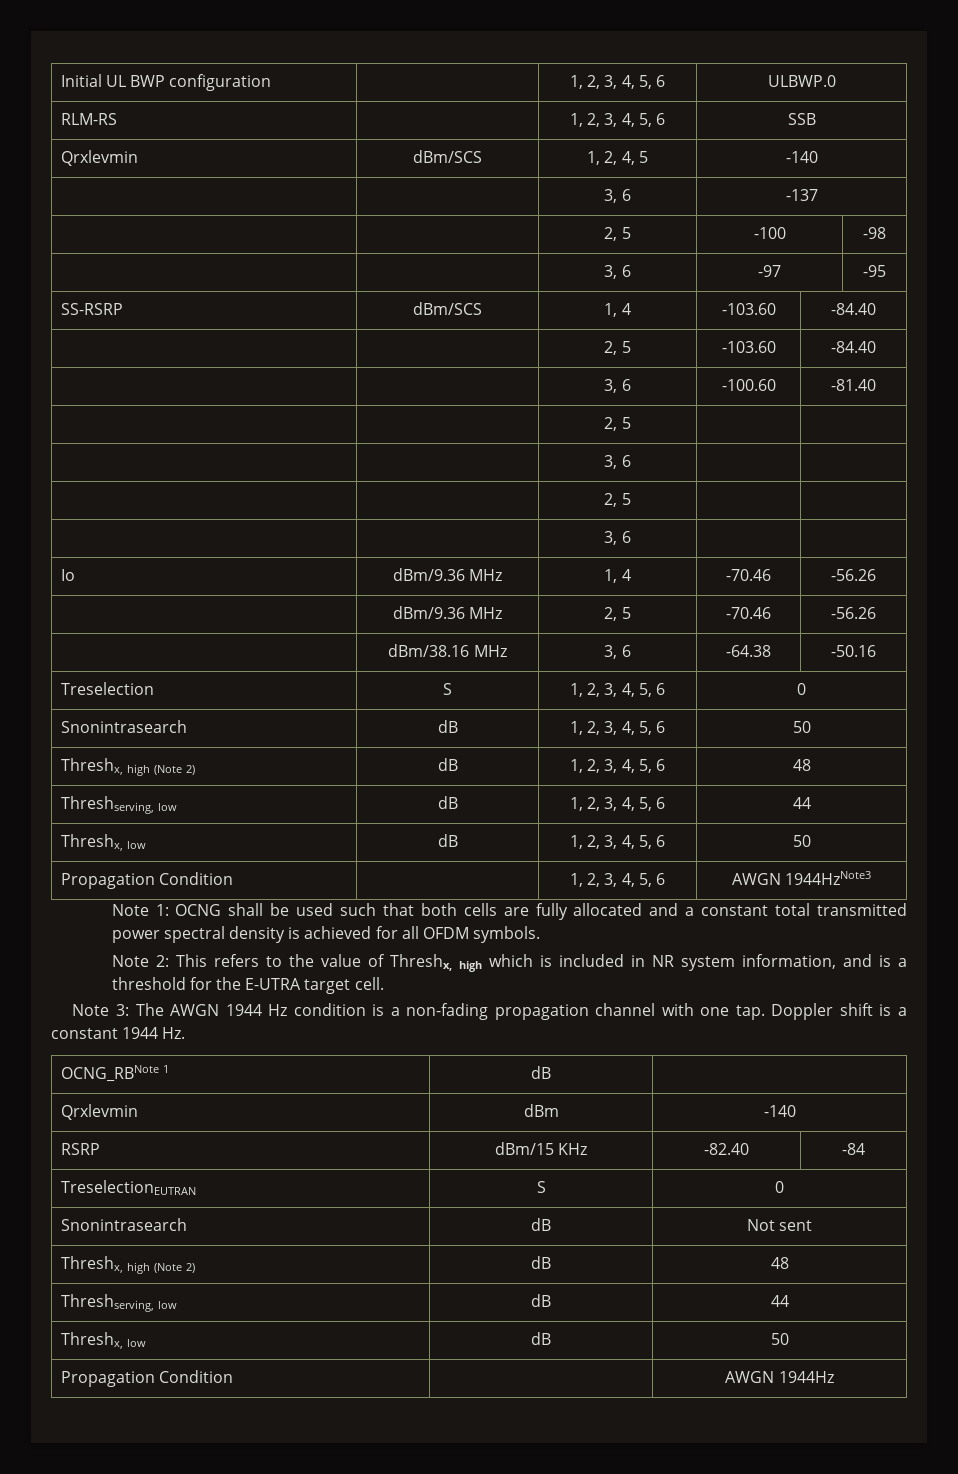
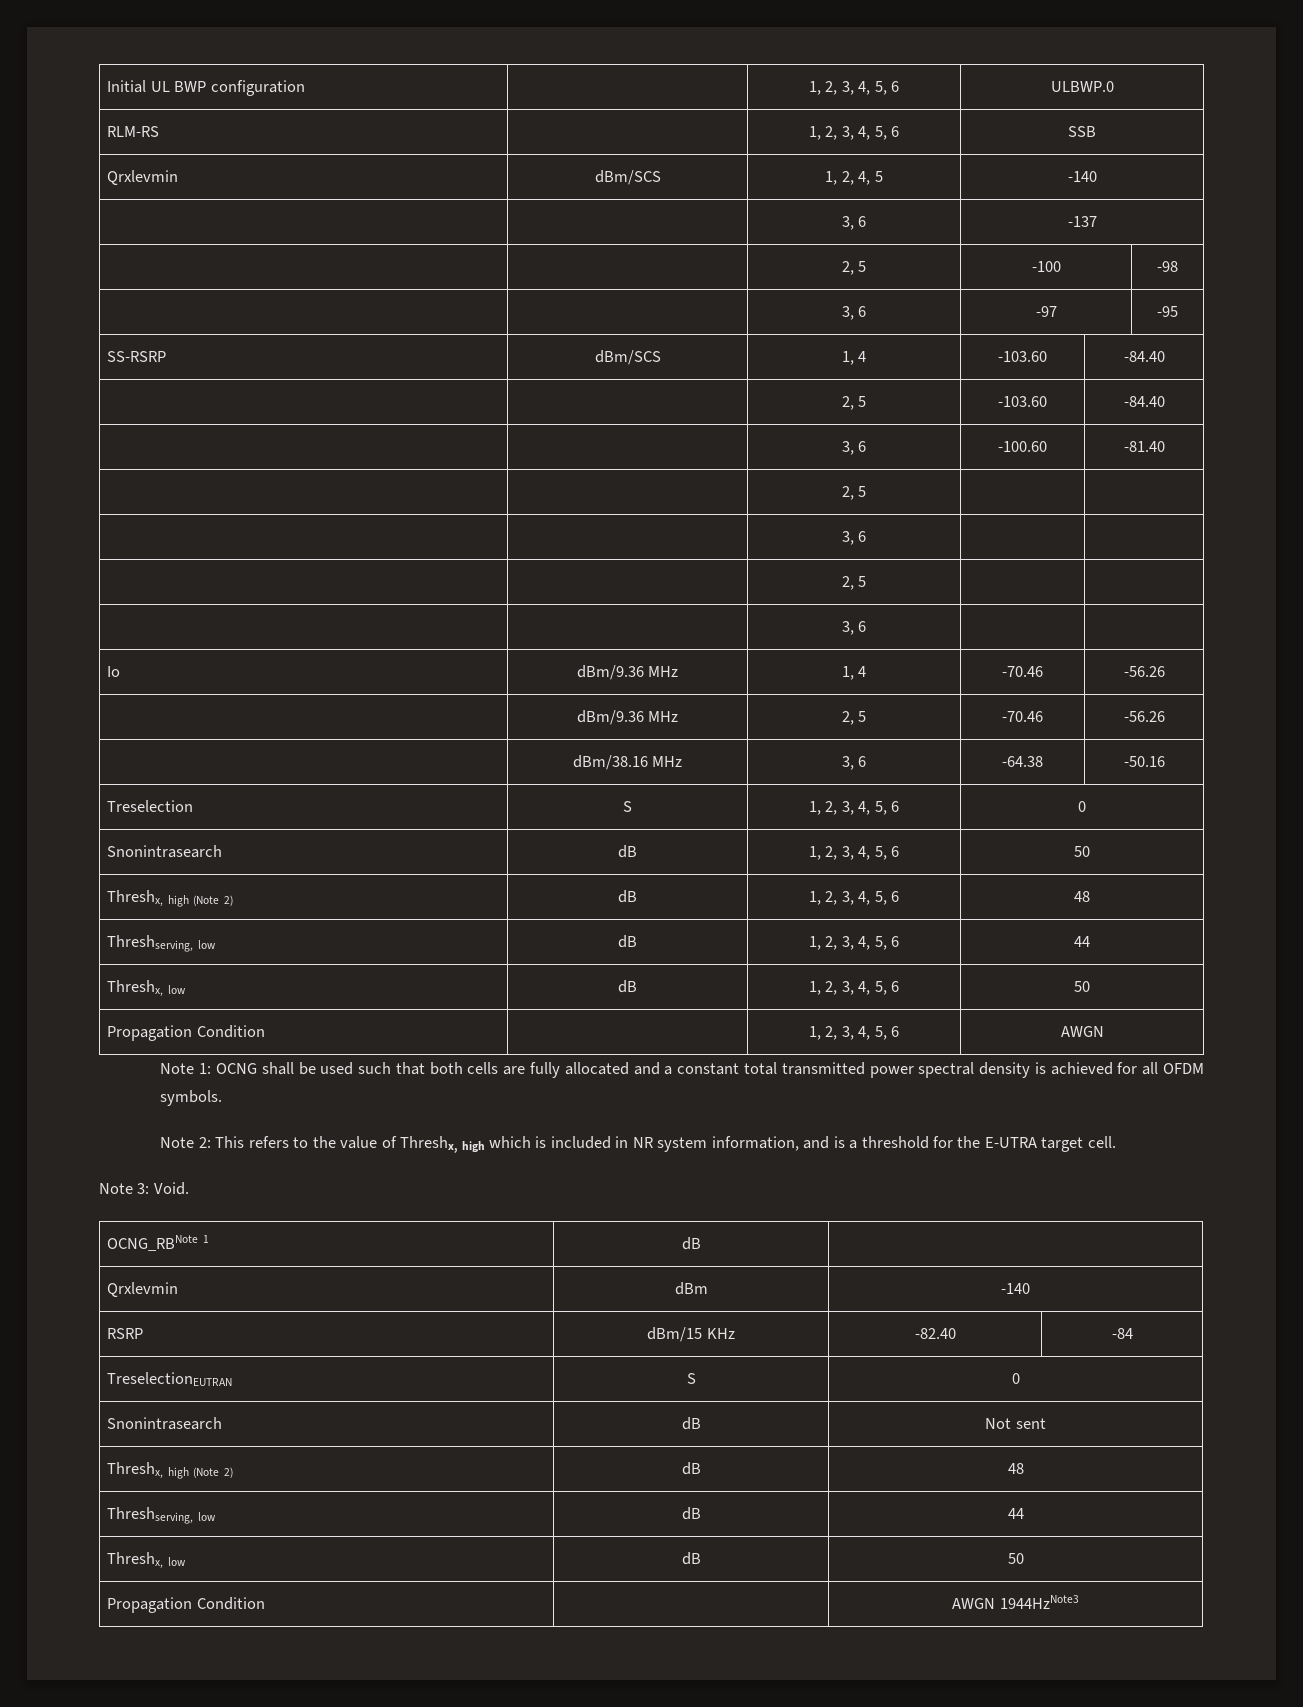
- Propagation Condition | | 1, 2, 3, 4, 5, 6 | AWGN 1944HzNote3
+ Propagation Condition | | 1, 2, 3, 4, 5, 6 | AWGN
- Note 3: The AWGN 1944 Hz condition is a non-fading propagation channel with one tap. Doppler shift is a constant 1944 Hz.
+ Note 3: Void.
- Propagation Condition | | AWGN 1944Hz
+ Propagation Condition | | AWGN 1944HzNote3

